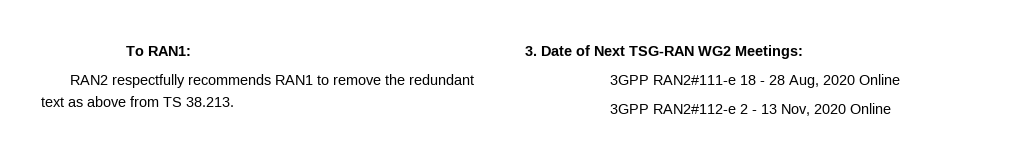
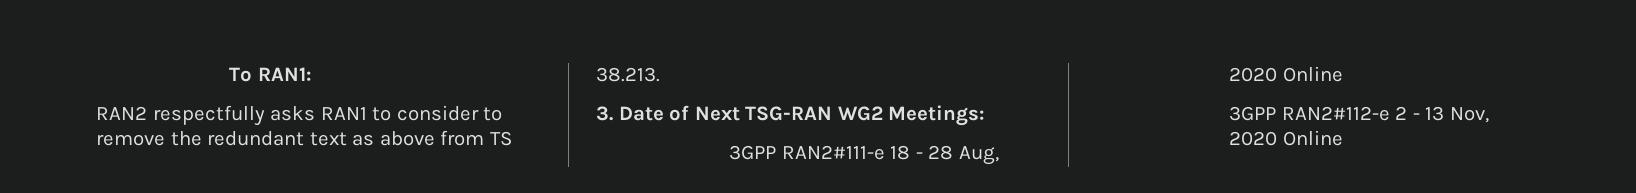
- RAN2 respectfully recommends RAN1 to remove the redundant text as above from TS 38.213.
+ RAN2 respectfully asks RAN1 to consider to remove the redundant text as above from TS 38.213.

